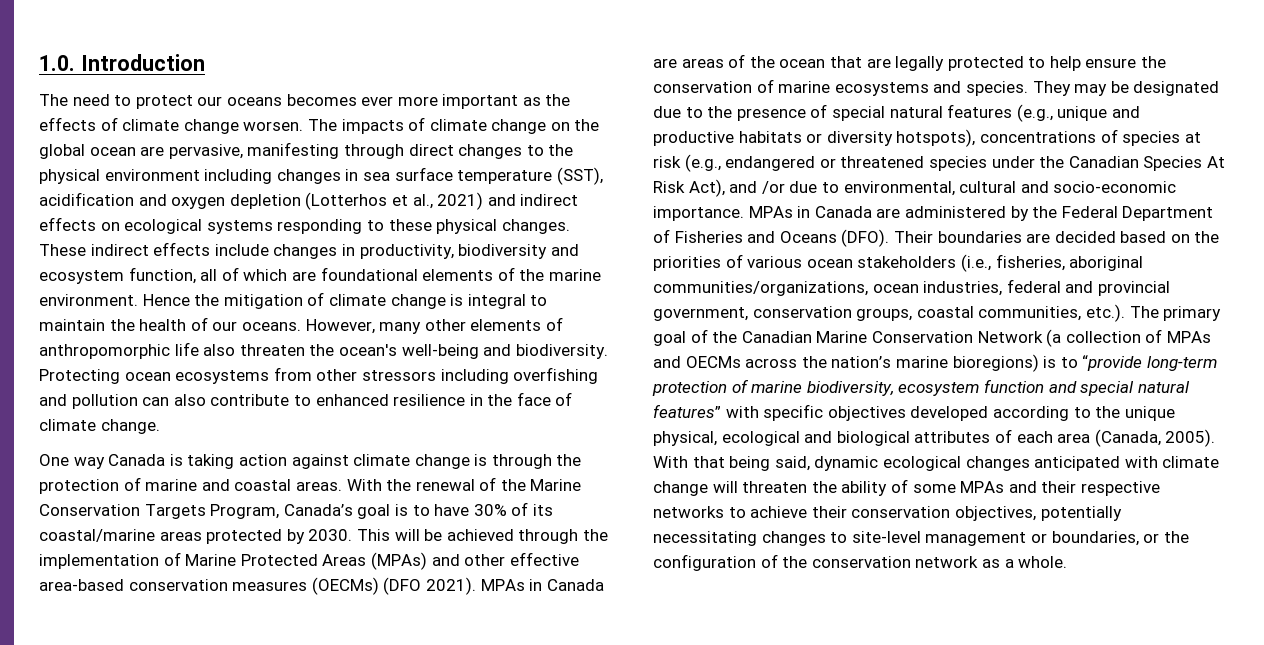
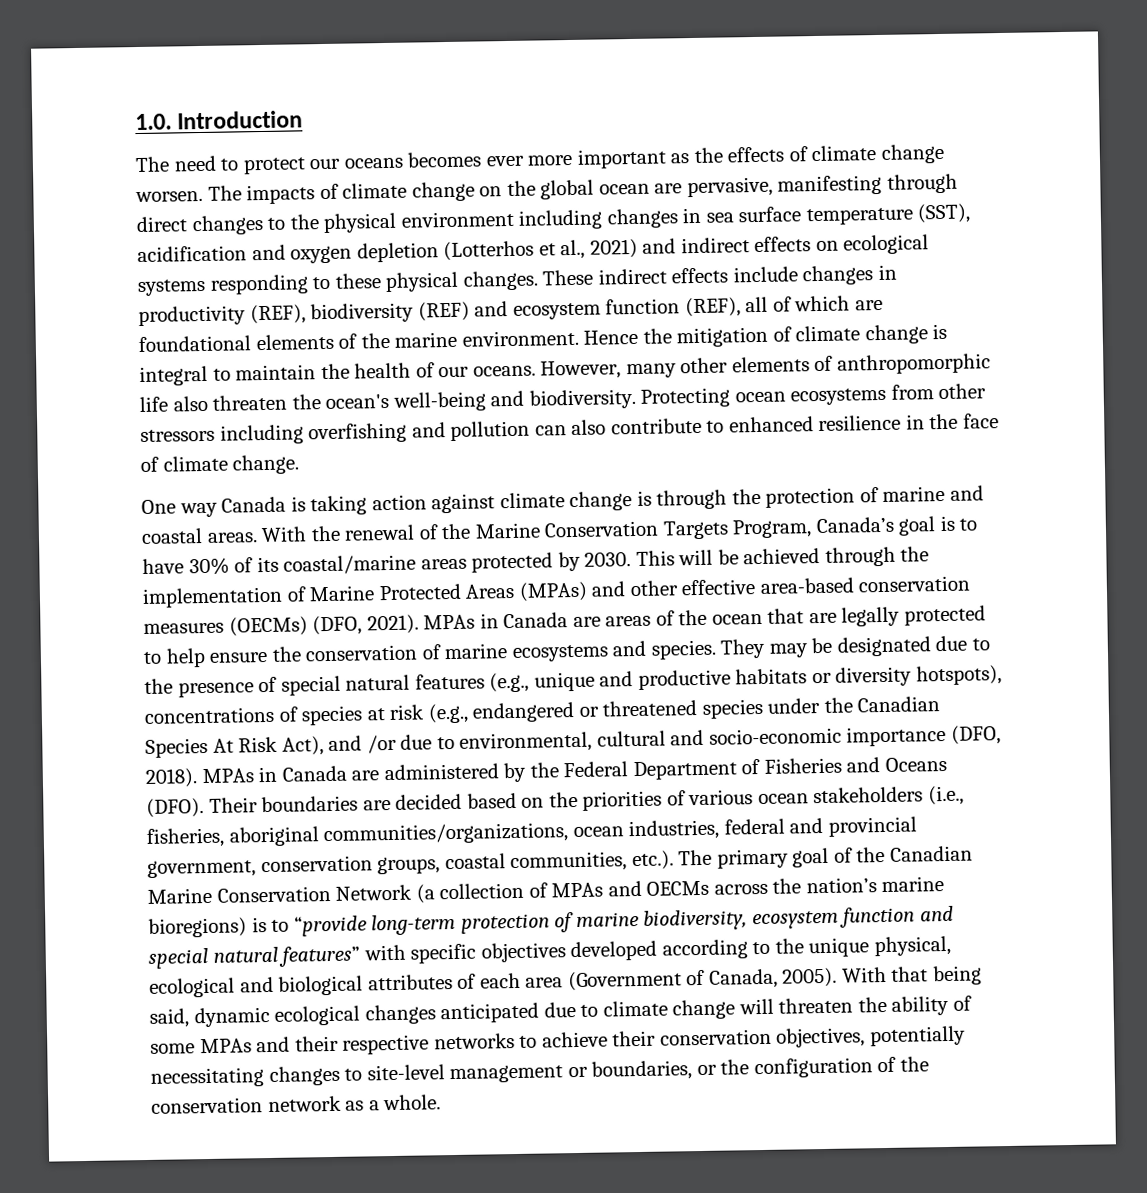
- These indirect effects include changes in productivity, biodiversity and ecosystem function, all of which are foundational elements of the marine environment.
+ These indirect effects include changes in productivity (REF), biodiversity (REF) and ecosystem function (REF), all of which are foundational elements of the marine environment.
- This will be achieved through the implementation of Marine Protected Areas (MPAs) and other effective area-based conservation measures (OECMs) (DFO 2021).
+ This will be achieved through the implementation of Marine Protected Areas (MPAs) and other effective area-based conservation measures (OECMs) (DFO, 2021).
- They may be designated due to the presence of special natural features (e.g., unique and productive habitats or diversity hotspots), concentrations of species at risk (e.g., endangered or threatened species under the Canadian Species At Risk Act), and /or due to environmental, cultural and socio-economic importance.
+ They may be designated due to the presence of special natural features (e.g., unique and productive habitats or diversity hotspots), concentrations of species at risk (e.g., endangered or threatened species under the Canadian Species At Risk Act), and /or due to environmental, cultural and socio-economic importance (DFO, 2018).
- Their boundaries are decided based on the priorities of various ocean stakeholders (i.e., fisheries, aboriginal communities/organizations, ocean industries, federal and provincial government, conservation groups, coastal communities, etc.). The primary goal of the Canadian Marine Conservation Network (a collection of MPAs and OECMs across the nation’s marine bioregions) is to “provide long-term protection of marine biodiversity, ecosystem function and special natural features” with specific objectives developed according to the unique physical, ecological and biological attributes of each area (Canada, 2005).
+ Their boundaries are decided based on the priorities of various ocean stakeholders (i.e., fisheries, aboriginal communities/organizations, ocean industries, federal and provincial government, conservation groups, coastal communities, etc.). The primary goal of the Canadian Marine Conservation Network (a collection of MPAs and OECMs across the nation’s marine bioregions) is to “provide long-term protection of marine biodiversity, ecosystem function and special natural features” with specific objectives developed according to the unique physical, ecological and biological attributes of each area (Government of Canada, 2005).
- With that being said, dynamic ecological changes anticipated with climate change will threaten the ability of some MPAs and their respective networks to achieve their conservation objectives, potentially necessitating changes to site-level management or boundaries, or the configuration of the conservation network as a whole.
+ With that being said, dynamic ecological changes anticipated due to climate change will threaten the ability of some MPAs and their respective networks to achieve their conservation objectives, potentially necessitating changes to site-level management or boundaries, or the configuration of the conservation network as a whole.

